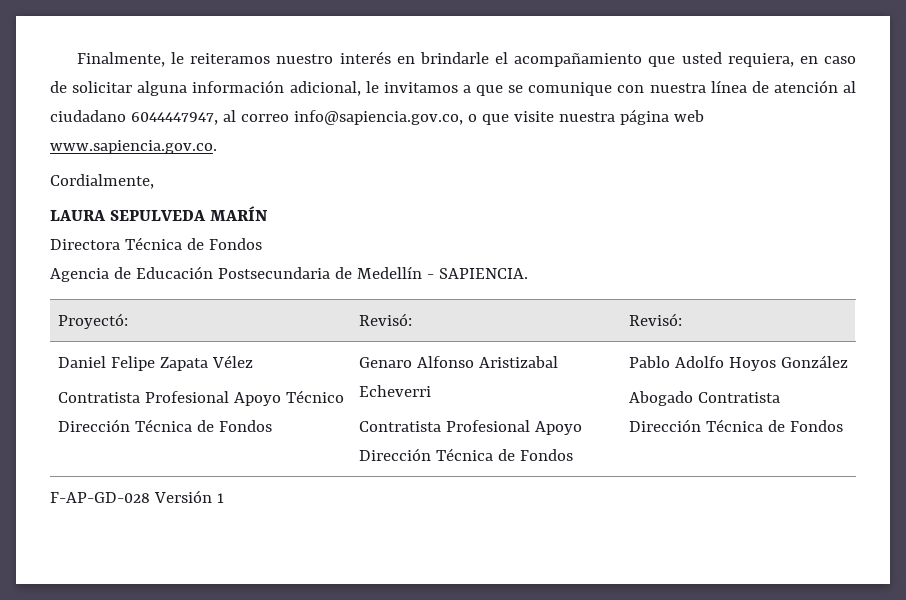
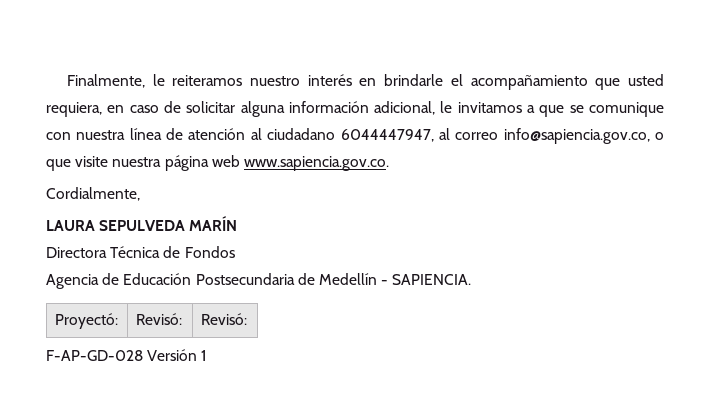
- Daniel Felipe Zapata Vélez
- Contratista Profesional Apoyo Técnico Dirección Técnica de Fondos | Genaro Alfonso Aristizabal Echeverri
- Contratista Profesional Apoyo Dirección Técnica de Fondos | Pablo Adolfo Hoyos González
- Abogado Contratista Dirección Técnica de Fondos

